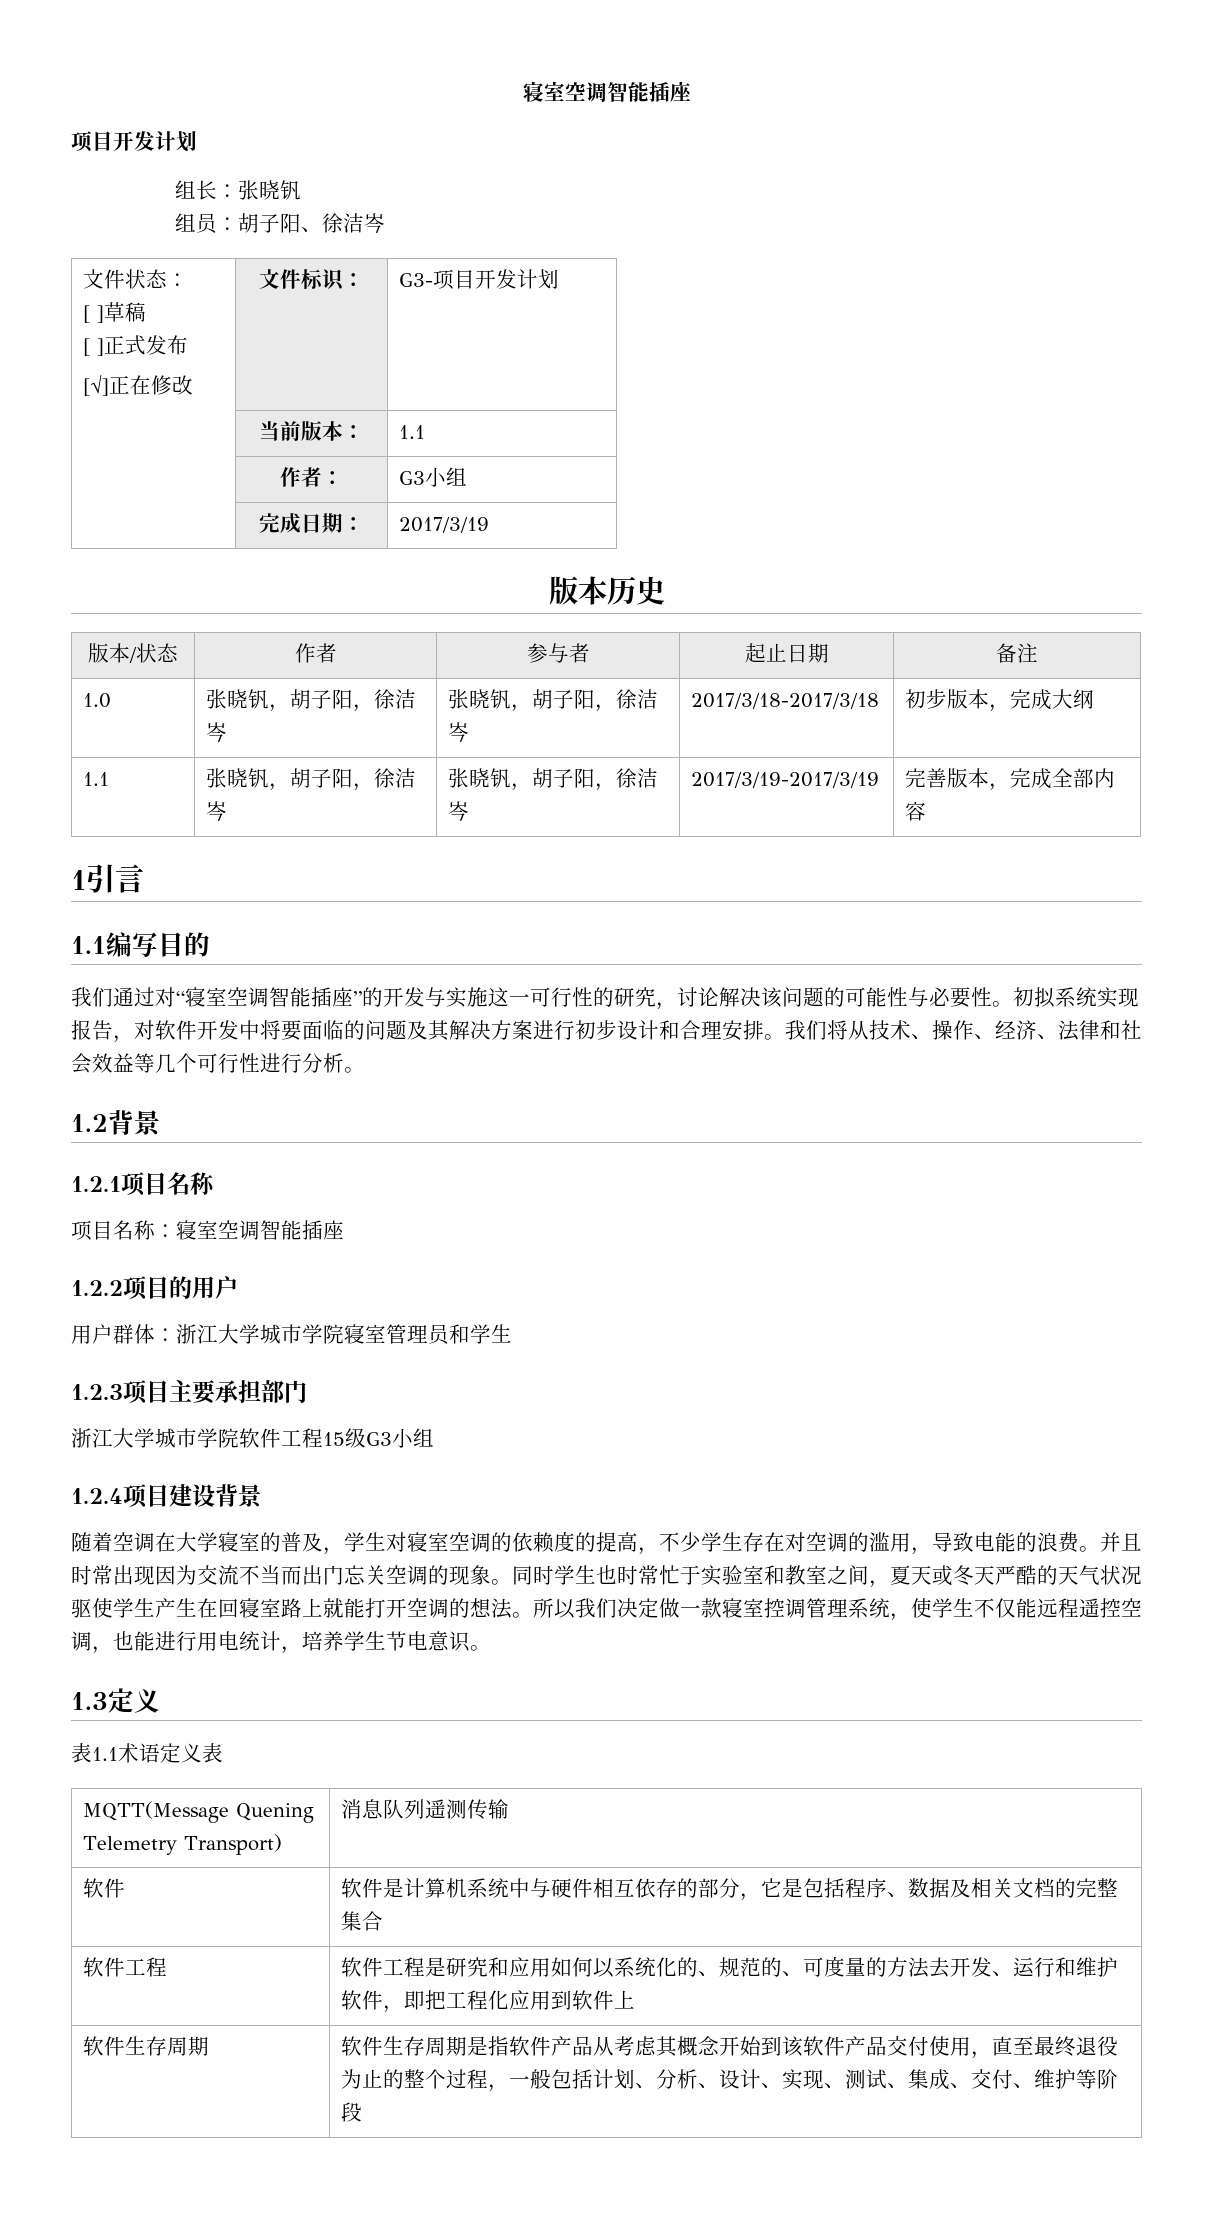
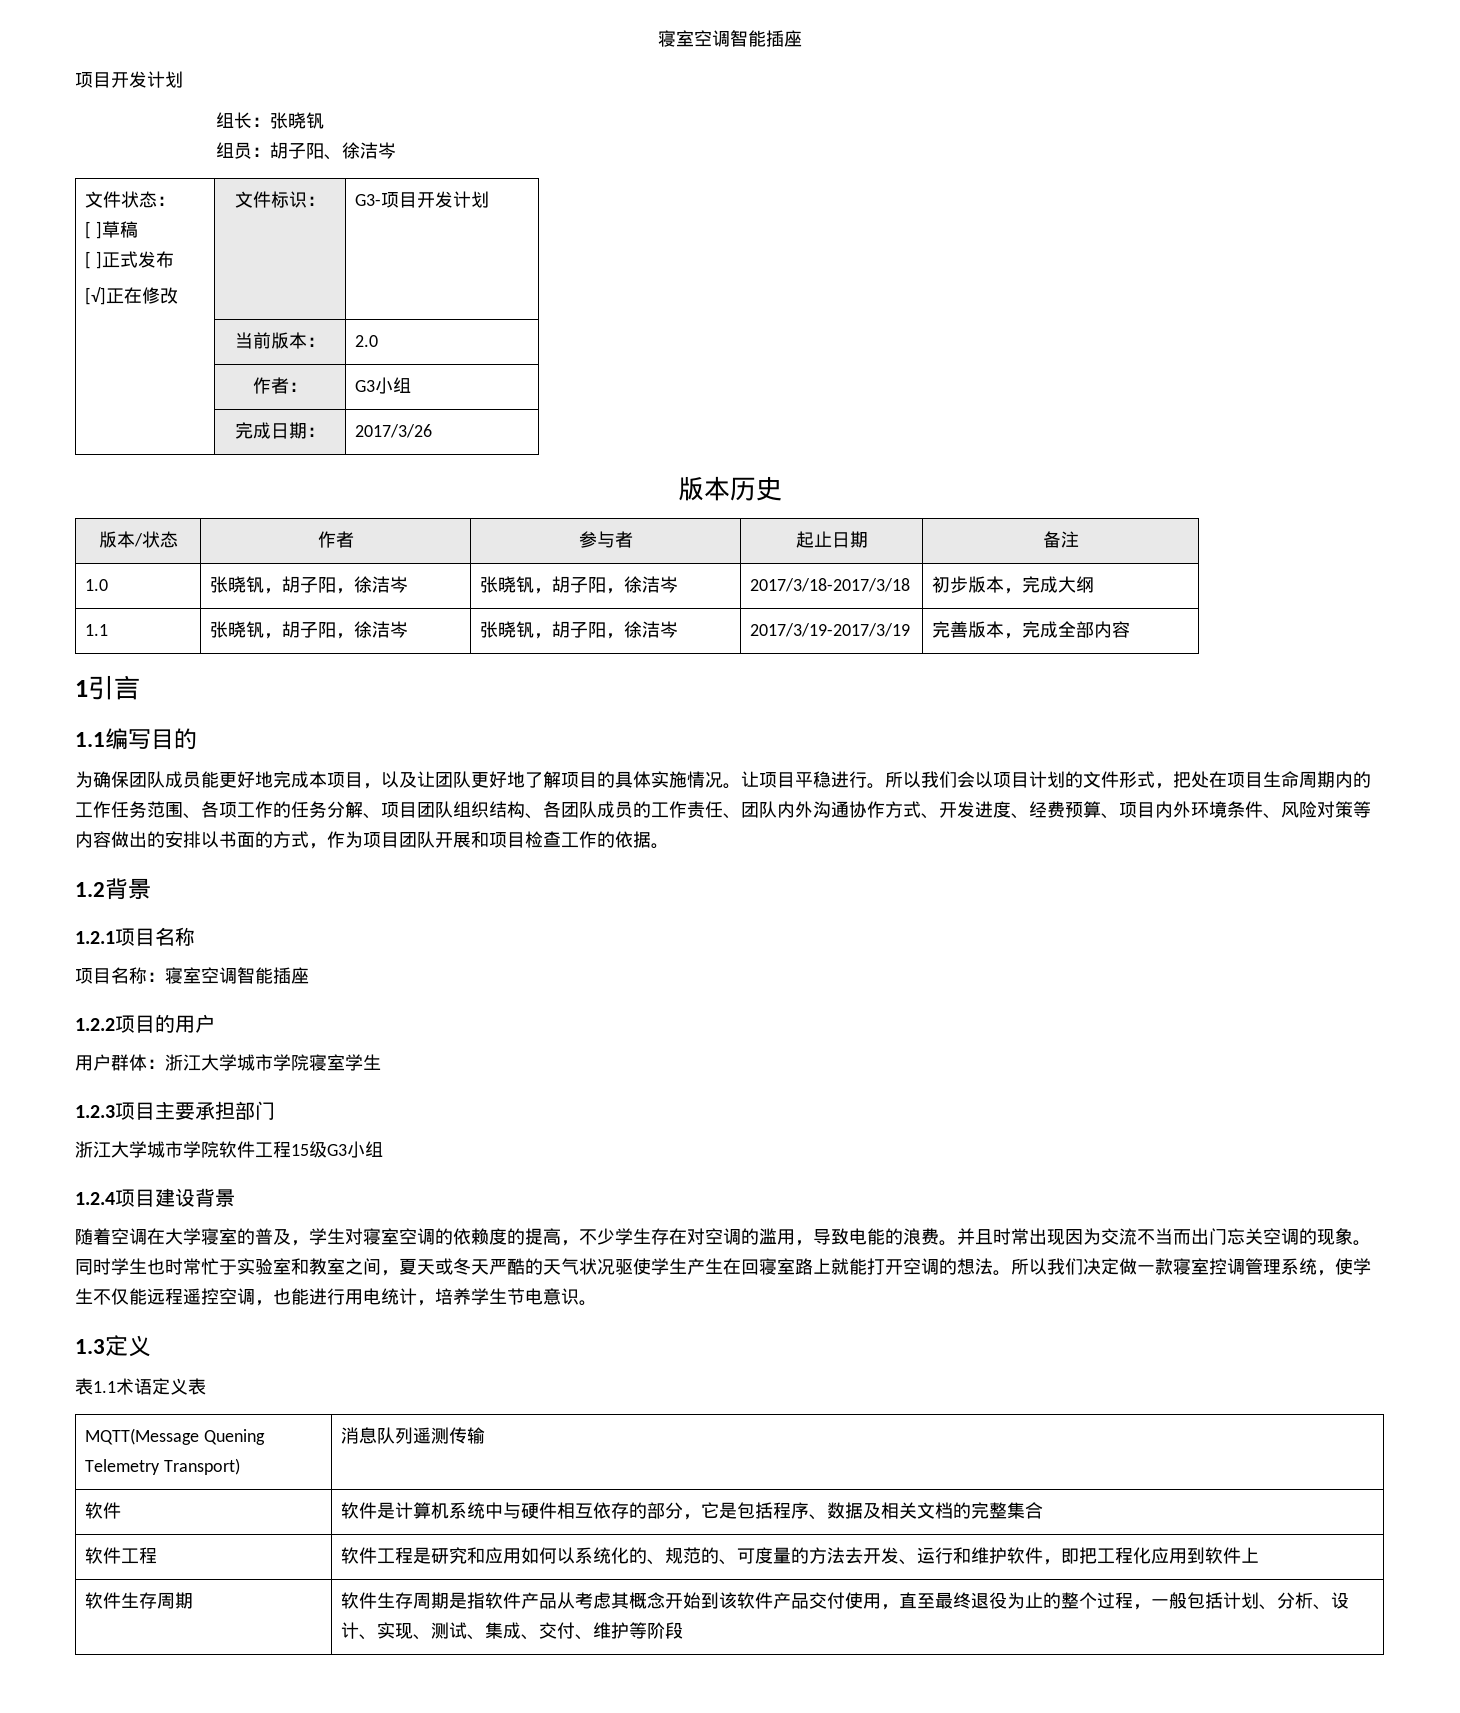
- | 当前版本： | 1.1
+ | 当前版本： | 2.0
- | 完成日期： | 2017/3/19
+ | 完成日期： | 2017/3/26
- 我们通过对“寝室空调智能插座”的开发与实施这一可行性的研究，讨论解决该问题的可能性与必要性。初拟系统实现报告，对软件开发中将要面临的问题及其解决方案进行初步设计和合理安排。我们将从技术、操作、经济、法律和社会效益等几个可行性进行分析。
+ 为确保团队成员能更好地完成本项目，以及让团队更好地了解项目的具体实施情况。让项目平稳进行。所以我们会以项目计划的文件形式，把处在项目生命周期内的工作任务范围、各项工作的任务分解、项目团队组织结构、各团队成员的工作责任、团队内外沟通协作方式、开发进度、经费预算、项目内外环境条件、风险对策等内容做出的安排以书面的方式，作为项目团队开展和项目检查工作的依据。
- 用户群体：浙江大学城市学院寝室管理员和学生
+ 用户群体：浙江大学城市学院寝室学生

